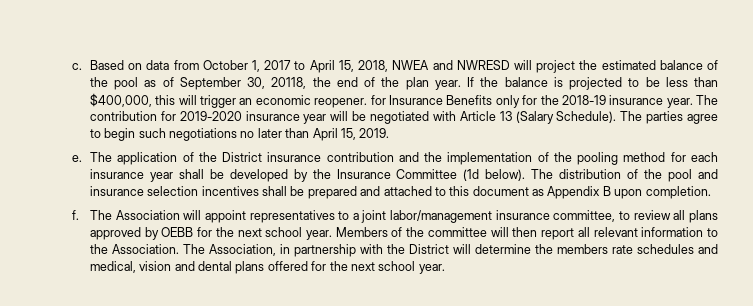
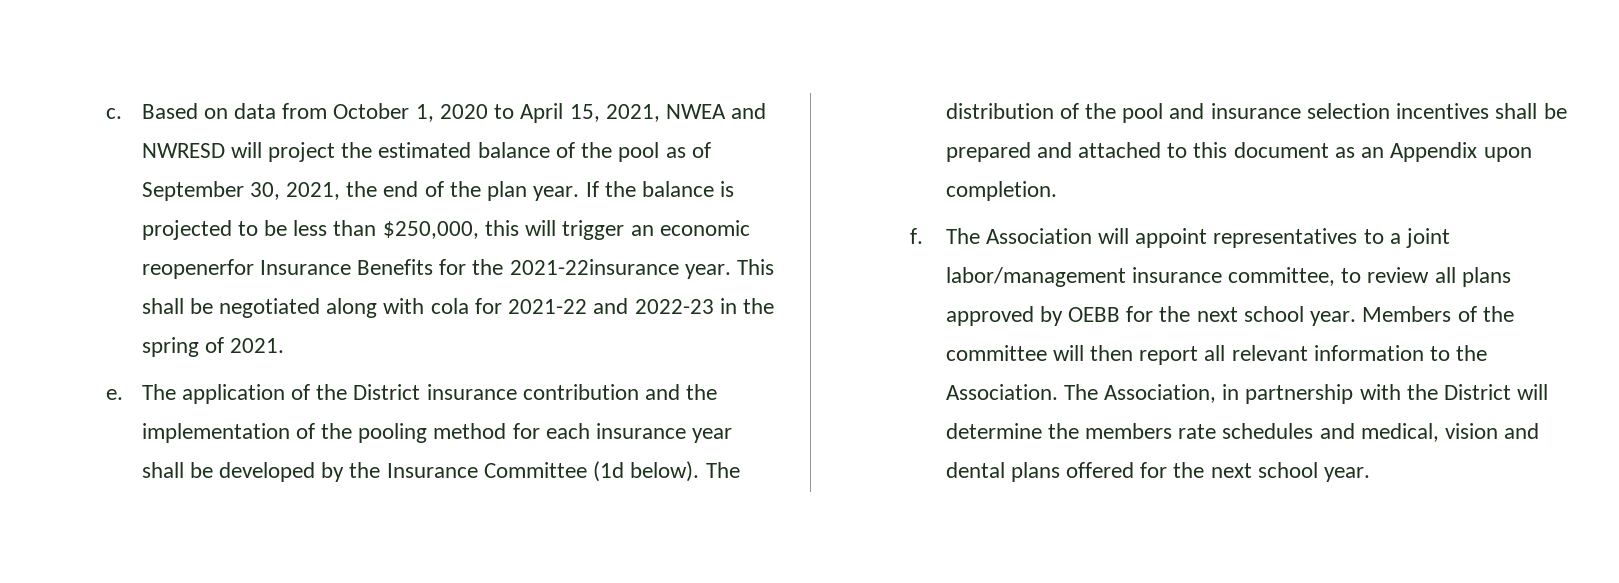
- Based on data from October 1, 2017 to April 15, 2018, NWEA and NWRESD will project the estimated balance of the pool as of September 30, 20118, the end of the plan year.
+ Based on data from October 1, 2020 to April 15, 2021, NWEA and NWRESD will project the estimated balance of the pool as of September 30, 2021, the end of the plan year.
- If the balance is projected to be less than $400,000, this will trigger an economic reopener. for Insurance Benefits only for the 2018-19 insurance year. The contribution for 2019-2020 insurance year will be negotiated with Article 13 (Salary Schedule). The parties agree to begin such negotiations no later than April 15, 2019.
+ If the balance is projected to be less than $250,000, this will trigger an economic reopenerfor Insurance Benefits for the 2021-22insurance year. This shall be negotiated along with cola for 2021-22 and 2022-23 in the spring of 2021.
- The distribution of the pool and insurance selection incentives shall be prepared and attached to this document as Appendix B upon completion.
+ The distribution of the pool and insurance selection incentives shall be prepared and attached to this document as an Appendix upon completion.

